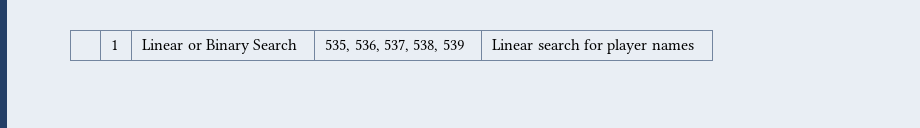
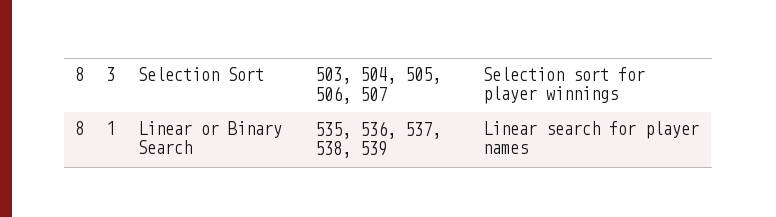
- | 1 | Linear or Binary Search | 535, 536, 537, 538, 539 | Linear search for player names
+ 8 | 3 | Selection Sort | 503, 504, 505, 506, 507 | Selection sort for player winnings
+ 8 | 1 | Linear or Binary Search | 535, 536, 537, 538, 539 | Linear search for player names

